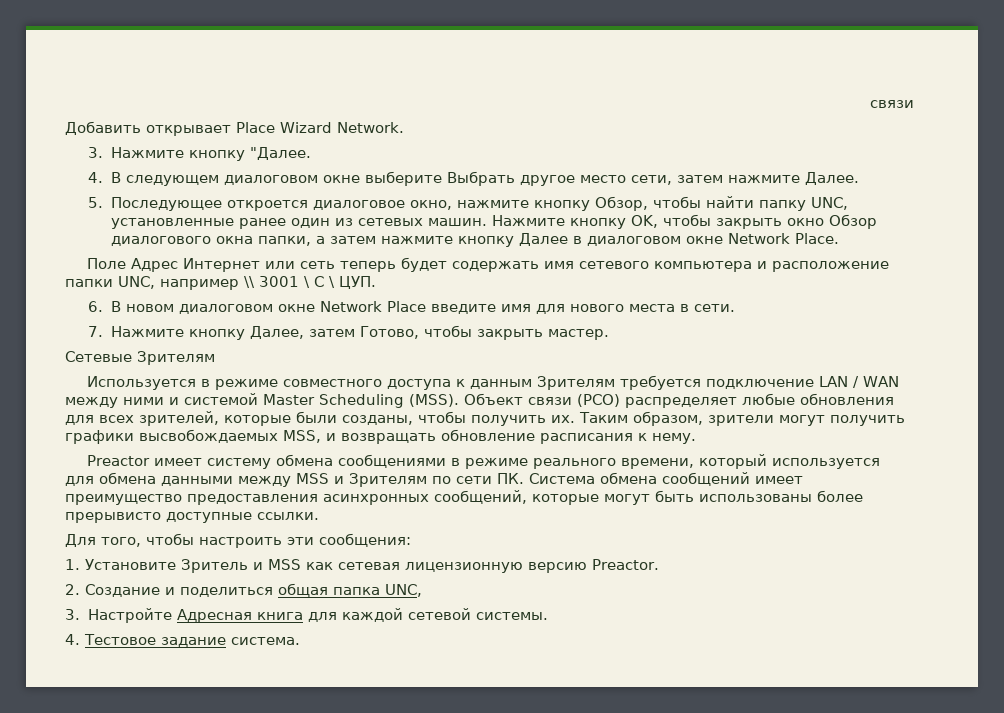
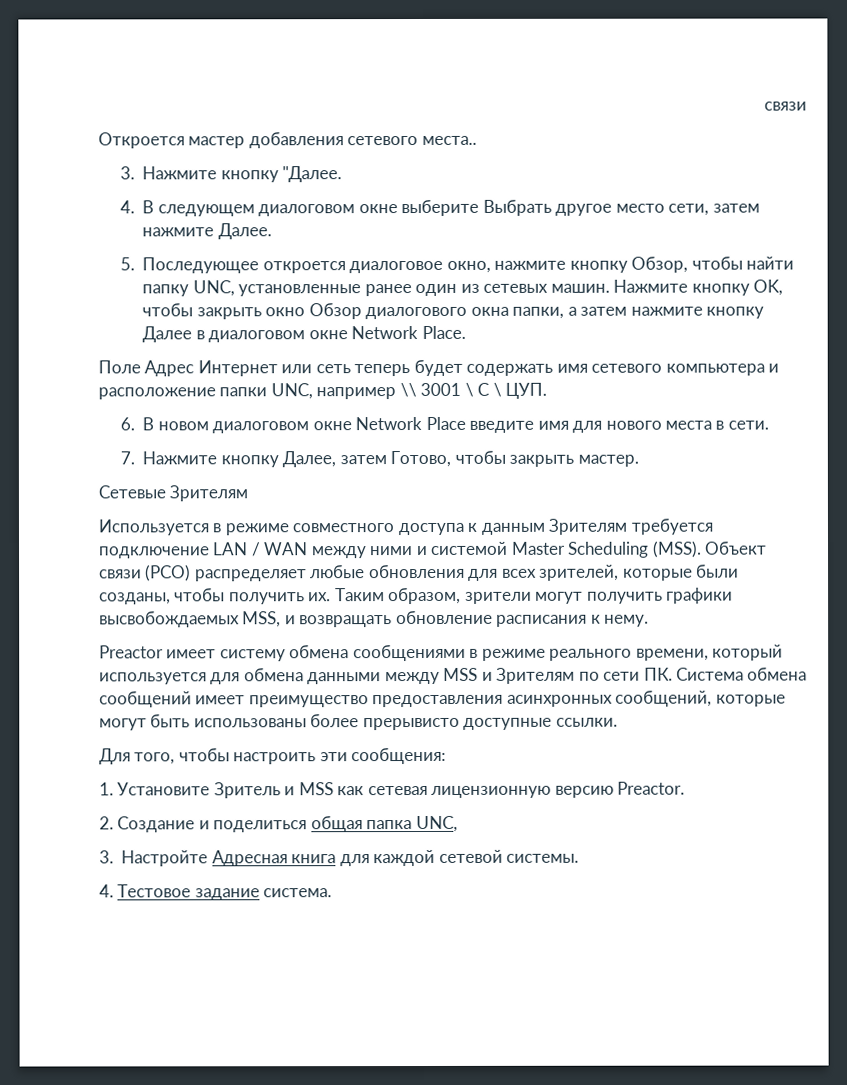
- Добавить открывает Place Wizard Network.
+ Откроется мастер добавления сетевого места..

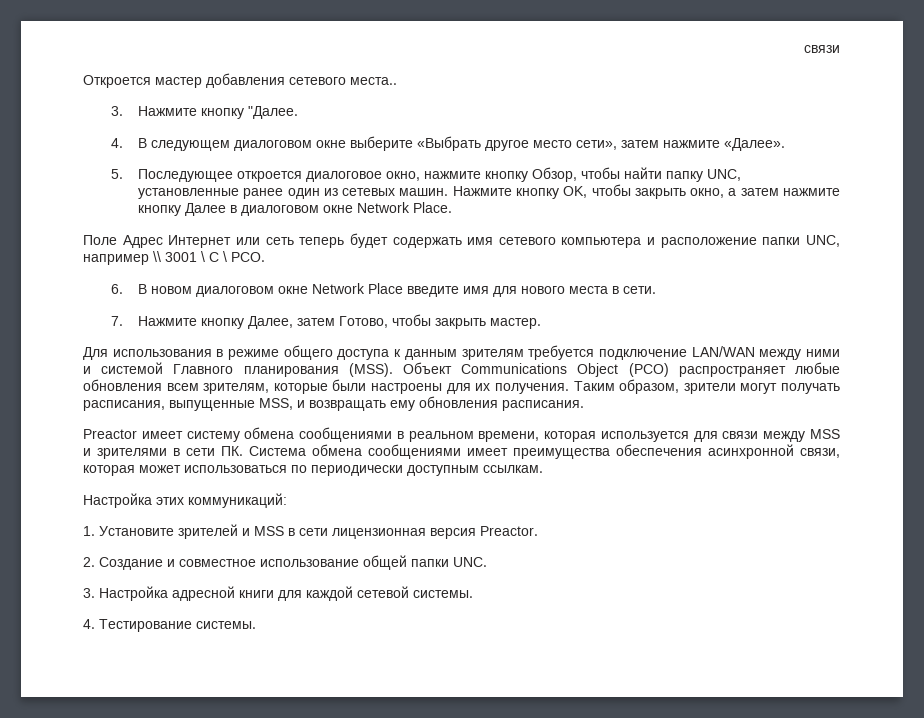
- 4. В следующем диалоговом окне выберите Выбрать другое место сети, затем нажмите Далее.
+ 4. В следующем диалоговом окне выберите «Выбрать другое место сети», затем нажмите «Далее».
- Нажмите кнопку OK, чтобы закрыть окно Обзор диалогового окна папки, а затем нажмите кнопку Далее в диалоговом окне Network Place.
+ Нажмите кнопку OK, чтобы закрыть окно, а затем нажмите кнопку Далее в диалоговом окне Network Place.
- Поле Адрес Интернет или сеть теперь будет содержать имя сетевого компьютера и расположение папки UNC, например \\ 3001 \ C \ ЦУП.
+ Поле Адрес Интернет или сеть теперь будет содержать имя сетевого компьютера и расположение папки UNC, например \\ 3001 \ C \ PCO.
- Сетевые Зрителям
- Используется в режиме совместного доступа к данным Зрителям требуется подключение LAN / WAN между ними и системой Master Scheduling (MSS). Объект связи (PCO) распределяет любые обновления для всех зрителей, которые были созданы, чтобы получить их. Таким образом, зрители могут получить графики высвобождаемых MSS, и возвращать обновление расписания к нему.
+ Для использования в режиме общего доступа к данным зрителям требуется подключение LAN/WAN между ними и системой Главного планирования (MSS). Объект Communications Object (PCO) распространяет любые обновления всем зрителям, которые были настроены для их получения. Таким образом, зрители могут получать расписания, выпущенные MSS, и возвращать ему обновления расписания.
- Preactor имеет систему обмена сообщениями в режиме реального времени, который используется для обмена данными между MSS и Зрителям по сети ПК. Система обмена сообщений имеет преимущество предоставления асинхронных сообщений, которые могут быть использованы более прерывисто доступные ссылки.
- Для того, чтобы настроить эти сообщения:
+ Preactor имеет систему обмена сообщениями в реальном времени, которая используется для связи между MSS и зрителями в сети ПК. Система обмена сообщениями имеет преимущества обеспечения асинхронной связи, которая может использоваться по периодически доступным ссылкам.
+ Настройка этих коммуникаций:
- 1. Установите Зритель и MSS как сетевая лицензионную версию Preactor.
+ 1. Установите зрителей и MSS в сети лицензионная версия Preactor.
- 2. Создание и поделиться общая папка UNC,
- 3. Настройте Адресная книга для каждой сетевой системы.
+ 2. Создание и совместное использование общей папки UNC.
+ 3. Настройка адресной книги для каждой сетевой системы.
- 4. Тестовое задание система.
+ 4. Тестирование системы.

